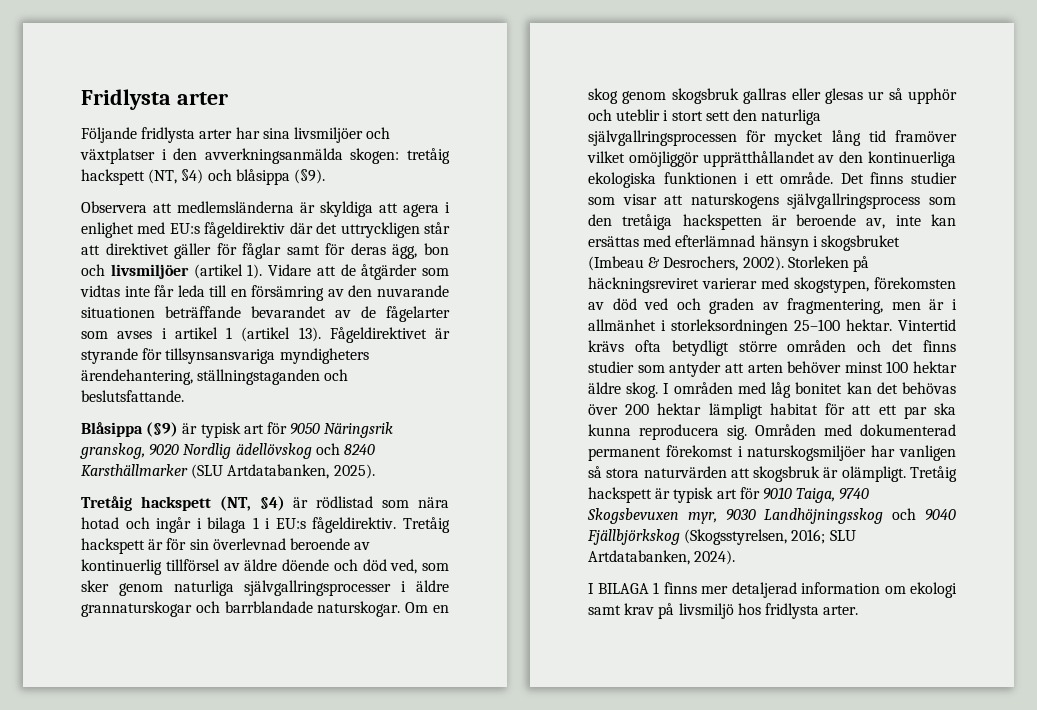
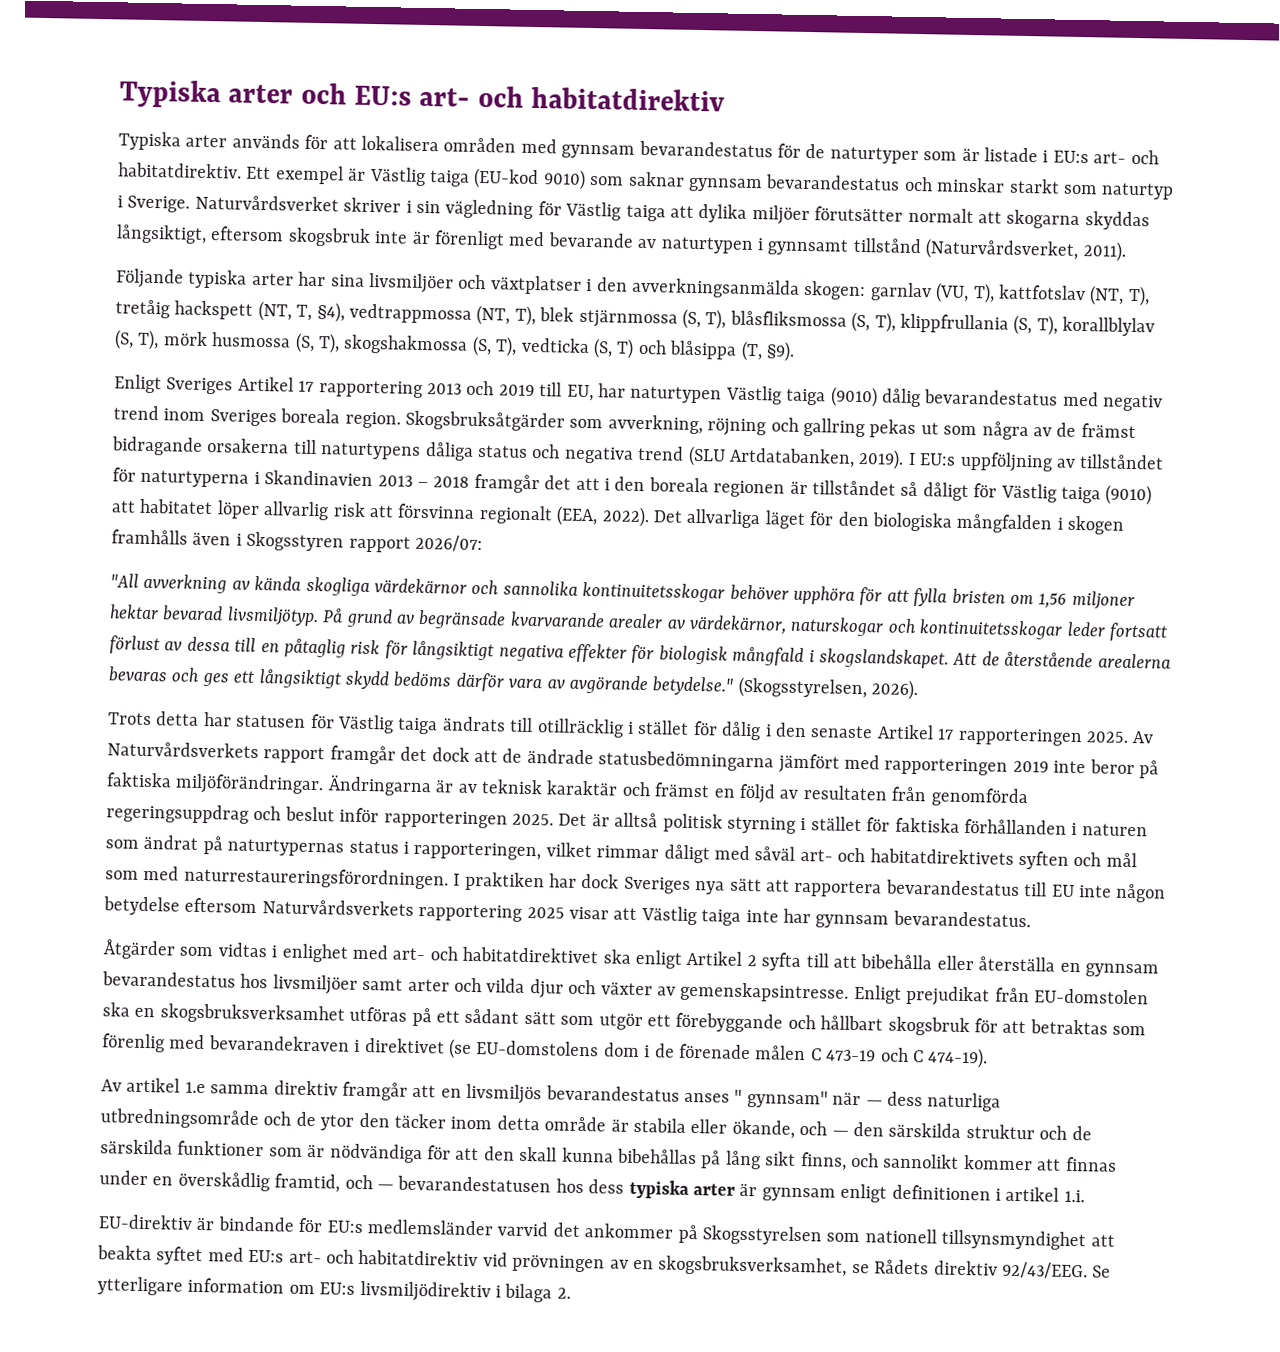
- Fridlysta arter
+ Typiska arter och EU:s art- och habitatdirektiv
+ Typiska arter används för att lokalisera områden med gynnsam bevarandestatus för de naturtyper som är listade i EU:s art- och habitatdirektiv. Ett exempel är Västlig taiga (EU-kod 9010) som saknar gynnsam bevarandestatus och minskar starkt som naturtyp i Sverige. Naturvårdsverket skriver i sin vägledning för Västlig taiga att dylika miljöer förutsätter normalt att skogarna skyddas långsiktigt, eftersom skogsbruk inte är förenligt med bevarande av naturtypen i gynnsamt tillstånd (Naturvårdsverket, 2011).
- Följande fridlysta arter har sina livsmiljöer och växtplatser i den avverkningsanmälda skogen: tretåig hackspett (NT, §4) och blåsippa (§9).
- Observera att medlemsländerna är skyldiga att agera i enlighet med EU:s fågeldirektiv där det uttryckligen står att direktivet gäller för fåglar samt för deras ägg, bon och livsmiljöer (artikel 1). Vidare att de åtgärder som vidtas inte får leda till en försämring av den nuvarande situationen beträffande bevarandet av de fågelarter som avses i artikel 1 (artikel 13). Fågeldirektivet är styrande för tillsynsansvariga myndigheters ärendehantering, ställningstaganden och beslutsfattande.
- Blåsippa (§9) är typisk art för 9050 Näringsrik granskog, 9020 Nordlig ädellövskog och 8240 Karsthällmarker (SLU Artdatabanken, 2025).
- Tretåig hackspett (NT, §4) är rödlistad som nära hotad och ingår i bilaga 1 i EU:s fågeldirektiv. Tretåig hackspett är för sin överlevnad beroende av kontinuerlig tillförsel av äldre döende och död ved, som sker genom naturliga självgallringsprocesser i äldre grannaturskogar och barrblandade naturskogar. Om en skog genom skogsbruk gallras eller glesas ur så upphör och uteblir i stort sett den naturliga självgallringsprocessen för mycket lång tid framöver vilket omöjliggör upprätthållandet av den kontinuerliga ekologiska funktionen i ett område. Det finns studier som visar att naturskogens självgallringsprocess som den tretåiga hackspetten är beroende av, inte kan ersättas med efterlämnad hänsyn i skogsbruket (Imbeau & Desrochers, 2002). Storleken på häckningsreviret varierar med skogstypen, förekomsten av död ved och graden av fragmentering, men är i allmänhet i storleksordningen 25–100 hektar. Vintertid krävs ofta betydligt större områden och det finns studier som antyder att arten behöver minst 100 hektar äldre skog. I områden med låg bonitet kan det behövas över 200 hektar lämpligt habitat för att ett par ska kunna reproducera sig. Områden med dokumenterad permanent förekomst i naturskogsmiljöer har vanligen så stora naturvärden att skogsbruk är olämpligt. Tretåig hackspett är typisk art för 9010 Taiga, 9740 Skogsbevuxen myr, 9030 Landhöjningsskog och 9040 Fjällbjörkskog (Skogsstyrelsen, 2016; SLU Artdatabanken, 2024).
- I BILAGA 1 finns mer detaljerad information om ekologi samt krav på livsmiljö hos fridlysta arter.
+ Följande typiska arter har sina livsmiljöer och växtplatser i den avverkningsanmälda skogen: garnlav (VU, T), kattfotslav (NT, T), tretåig hackspett (NT, T, §4), vedtrappmossa (NT, T), blek stjärnmossa (S, T), blåsfliksmossa (S, T), klippfrullania (S, T), korallblylav (S, T), mörk husmossa (S, T), skogshakmossa (S, T), vedticka (S, T) och blåsippa (T, §9).
+ Enligt Sveriges Artikel 17 rapportering 2013 och 2019 till EU, har naturtypen Västlig taiga (9010) dålig bevarandestatus med negativ trend inom Sveriges boreala region. Skogsbruksåtgärder som avverkning, röjning och gallring pekas ut som några av de främst bidragande orsakerna till naturtypens dåliga status och negativa trend (SLU Artdatabanken, 2019). I EU:s uppföljning av tillståndet för naturtyperna i Skandinavien 2013 – 2018 framgår det att i den boreala regionen är tillståndet så dåligt för Västlig taiga (9010) att habitatet löper allvarlig risk att försvinna regionalt (EEA, 2022). Det allvarliga läget för den biologiska mångfalden i skogen framhålls även i Skogsstyren rapport 2026/07:
+ "All avverkning av kända skogliga värdekärnor och sannolika kontinuitetsskogar behöver upphöra för att fylla bristen om 1,56 miljoner hektar bevarad livsmiljötyp. På grund av begränsade kvarvarande arealer av värdekärnor, naturskogar och kontinuitetsskogar leder fortsatt förlust av dessa till en påtaglig risk för långsiktigt negativa effekter för biologisk mångfald i skogslandskapet. Att de återstående arealerna bevaras och ges ett långsiktigt skydd bedöms därför vara av avgörande betydelse." (Skogsstyrelsen, 2026).
+ Trots detta har statusen för Västlig taiga ändrats till otillräcklig i stället för dålig i den senaste Artikel 17 rapporteringen 2025. Av Naturvårdsverkets rapport framgår det dock att de ändrade statusbedömningarna jämfört med rapporteringen 2019 inte beror på faktiska miljöförändringar. Ändringarna är av teknisk karaktär och främst en följd av resultaten från genomförda regeringsuppdrag och beslut inför rapporteringen 2025. Det är alltså politisk styrning i stället för faktiska förhållanden i naturen som ändrat på naturtypernas status i rapporteringen, vilket rimmar dåligt med såväl art- och habitatdirektivets syften och mål som med naturrestaureringsförordningen. I praktiken har dock Sveriges nya sätt att rapportera bevarandestatus till EU inte någon betydelse eftersom Naturvårdsverkets rapportering 2025 visar att Västlig taiga inte har gynnsam bevarandestatus.
+ Åtgärder som vidtas i enlighet med art- och habitatdirektivet ska enligt Artikel 2 syfta till att bibehålla eller återställa en gynnsam bevarandestatus hos livsmiljöer samt arter och vilda djur och växter av gemenskapsintresse. Enligt prejudikat från EU-domstolen ska en skogsbruksverksamhet utföras på ett sådant sätt som utgör ett förebyggande och hållbart skogsbruk för att betraktas som förenlig med bevarandekraven i direktivet (se EU-domstolens dom i de förenade målen C 473-19 och C 474-19).
+ Av artikel 1.e samma direktiv framgår att en livsmiljös bevarandestatus anses " gynnsam" när — dess naturliga utbredningsområde och de ytor den täcker inom detta område är stabila eller ökande, och — den särskilda struktur och de särskilda funktioner som är nödvändiga för att den skall kunna bibehållas på lång sikt finns, och sannolikt kommer att finnas under en överskådlig framtid, och — bevarandestatusen hos dess typiska arter är gynnsam enligt definitionen i artikel 1.i.
+ EU-direktiv är bindande för EU:s medlemsländer varvid det ankommer på Skogsstyrelsen som nationell tillsynsmyndighet att beakta syftet med EU:s art- och habitatdirektiv vid prövningen av en skogsbruksverksamhet, se Rådets direktiv 92/43/EEG. Se ytterligare information om EU:s livsmiljödirektiv i bilaga 2.

